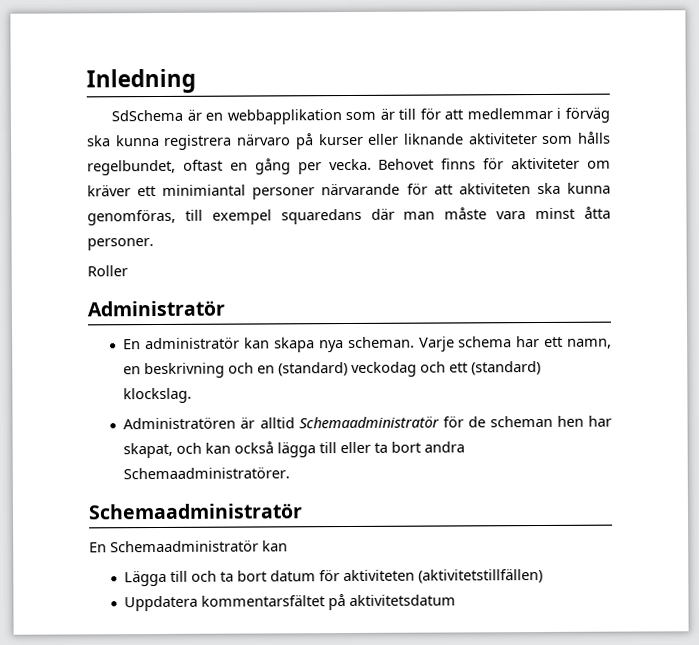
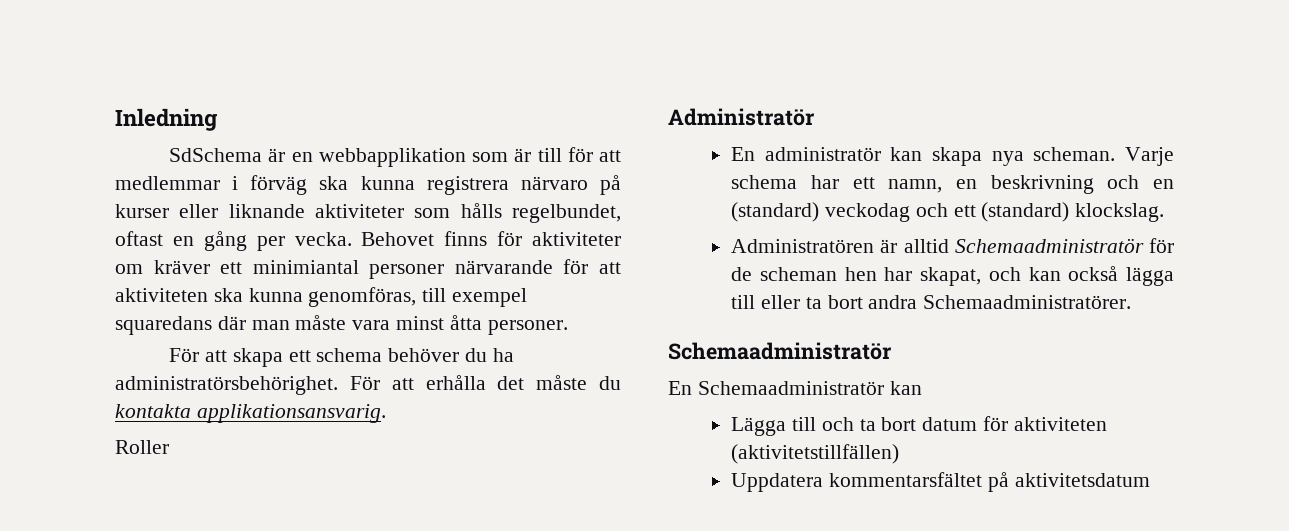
+ För att skapa ett schema behöver du ha administratörsbehörighet. För att erhålla det måste du kontakta applikationsansvarig.

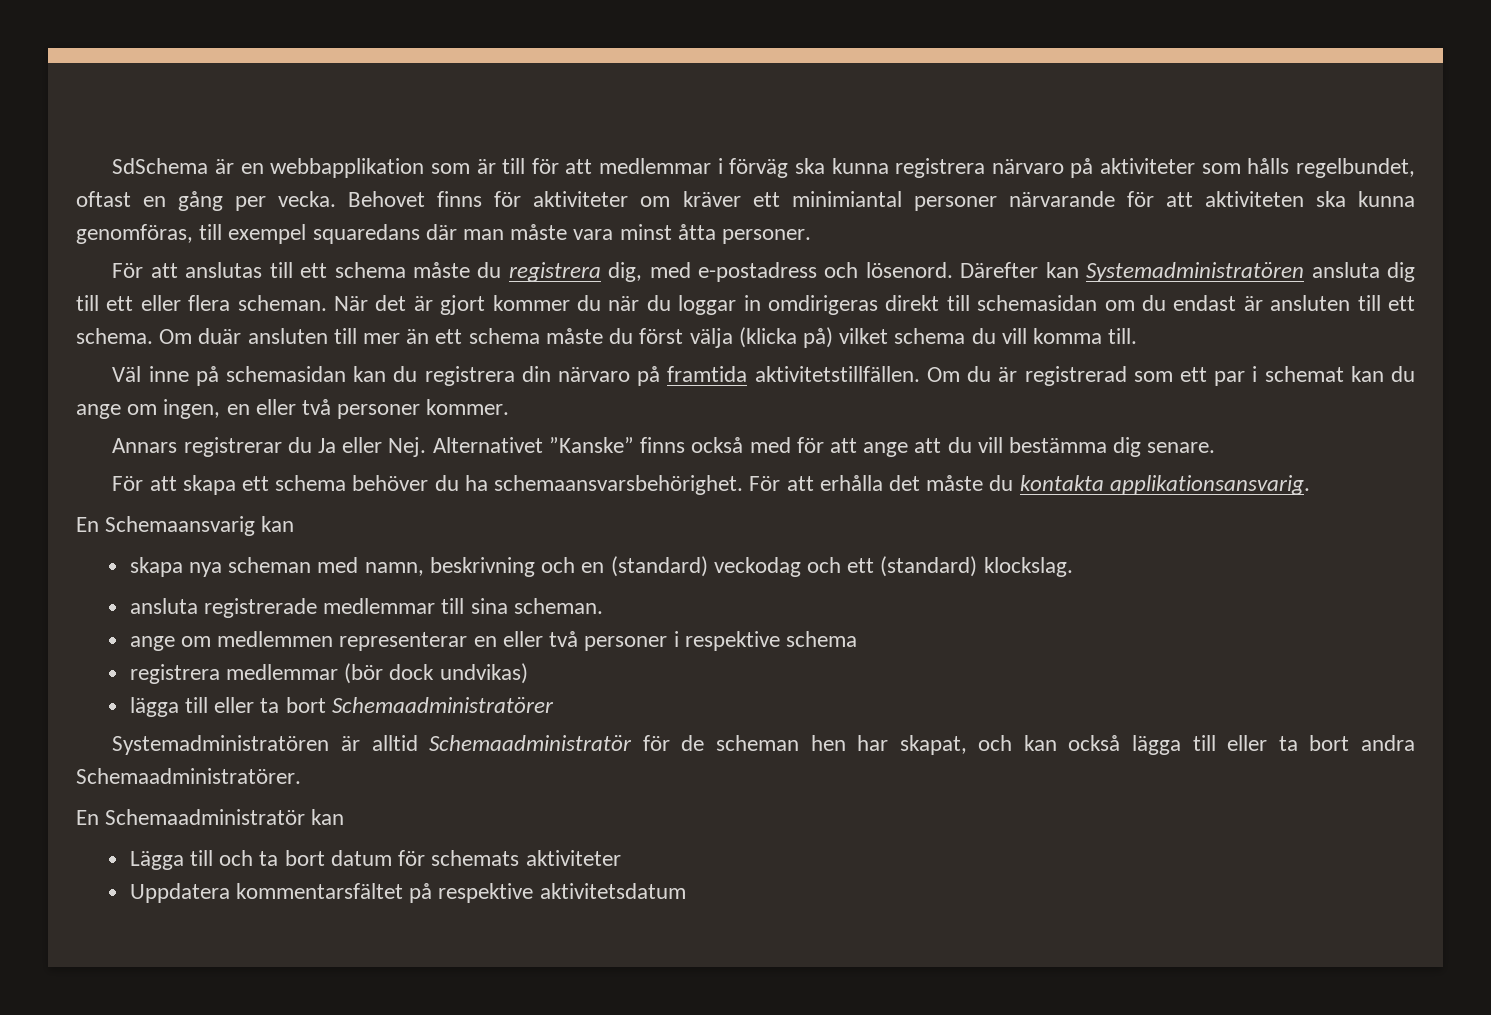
- Inledning
- SdSchema är en webbapplikation som är till för att medlemmar i förväg ska kunna registrera närvaro på kurser eller liknande aktiviteter som hålls regelbundet, oftast en gång per vecka.
+ SdSchema är en webbapplikation som är till för att medlemmar i förväg ska kunna registrera närvaro på aktiviteter som hålls regelbundet, oftast en gång per vecka.
+ För att anslutas till ett schema måste du registrera dig, med e-postadress och lösenord. Därefter kan Systemadministratören ansluta dig till ett eller flera scheman. När det är gjort kommer du när du loggar in omdirigeras direkt till schemasidan om du endast är ansluten till ett schema. Om duär ansluten till mer än ett schema måste du först välja (klicka på) vilket schema du vill komma till.
+ Väl inne på schemasidan kan du registrera din närvaro på framtida aktivitetstillfällen. Om du är registrerad som ett par i schemat kan du ange om ingen, en eller två personer kommer.
+ Annars registrerar du Ja eller Nej. Alternativet ”Kanske” finns också med för att ange att du vill bestämma dig senare.
- För att skapa ett schema behöver du ha administratörsbehörighet.
+ För att skapa ett schema behöver du ha schemaansvarsbehörighet.
- Roller
- Administratör
- En administratör kan skapa nya scheman. Varje schema har ett namn, en beskrivning och en (standard) veckodag och ett (standard) klockslag.
+ En Schemaansvarig kan
+ skapa nya scheman med namn, beskrivning och en (standard) veckodag och ett (standard) klockslag.
- Administratören är alltid Schemaadministratör för de scheman hen har skapat, och kan också lägga till eller ta bort andra Schemaadministratörer.
- Schemaadministratör
+ ansluta registrerade medlemmar till sina scheman.
+ ange om medlemmen representerar en eller två personer i respektive schema
+ registrera medlemmar (bör dock undvikas)
+ lägga till eller ta bort Schemaadministratörer
+ Systemadministratören är alltid Schemaadministratör för de scheman hen har skapat, och kan också lägga till eller ta bort andra Schemaadministratörer.
- Lägga till och ta bort datum för aktiviteten (aktivitetstillfällen)
+ Lägga till och ta bort datum för schemats aktiviteter
- Uppdatera kommentarsfältet på aktivitetsdatum
+ Uppdatera kommentarsfältet på respektive aktivitetsdatum

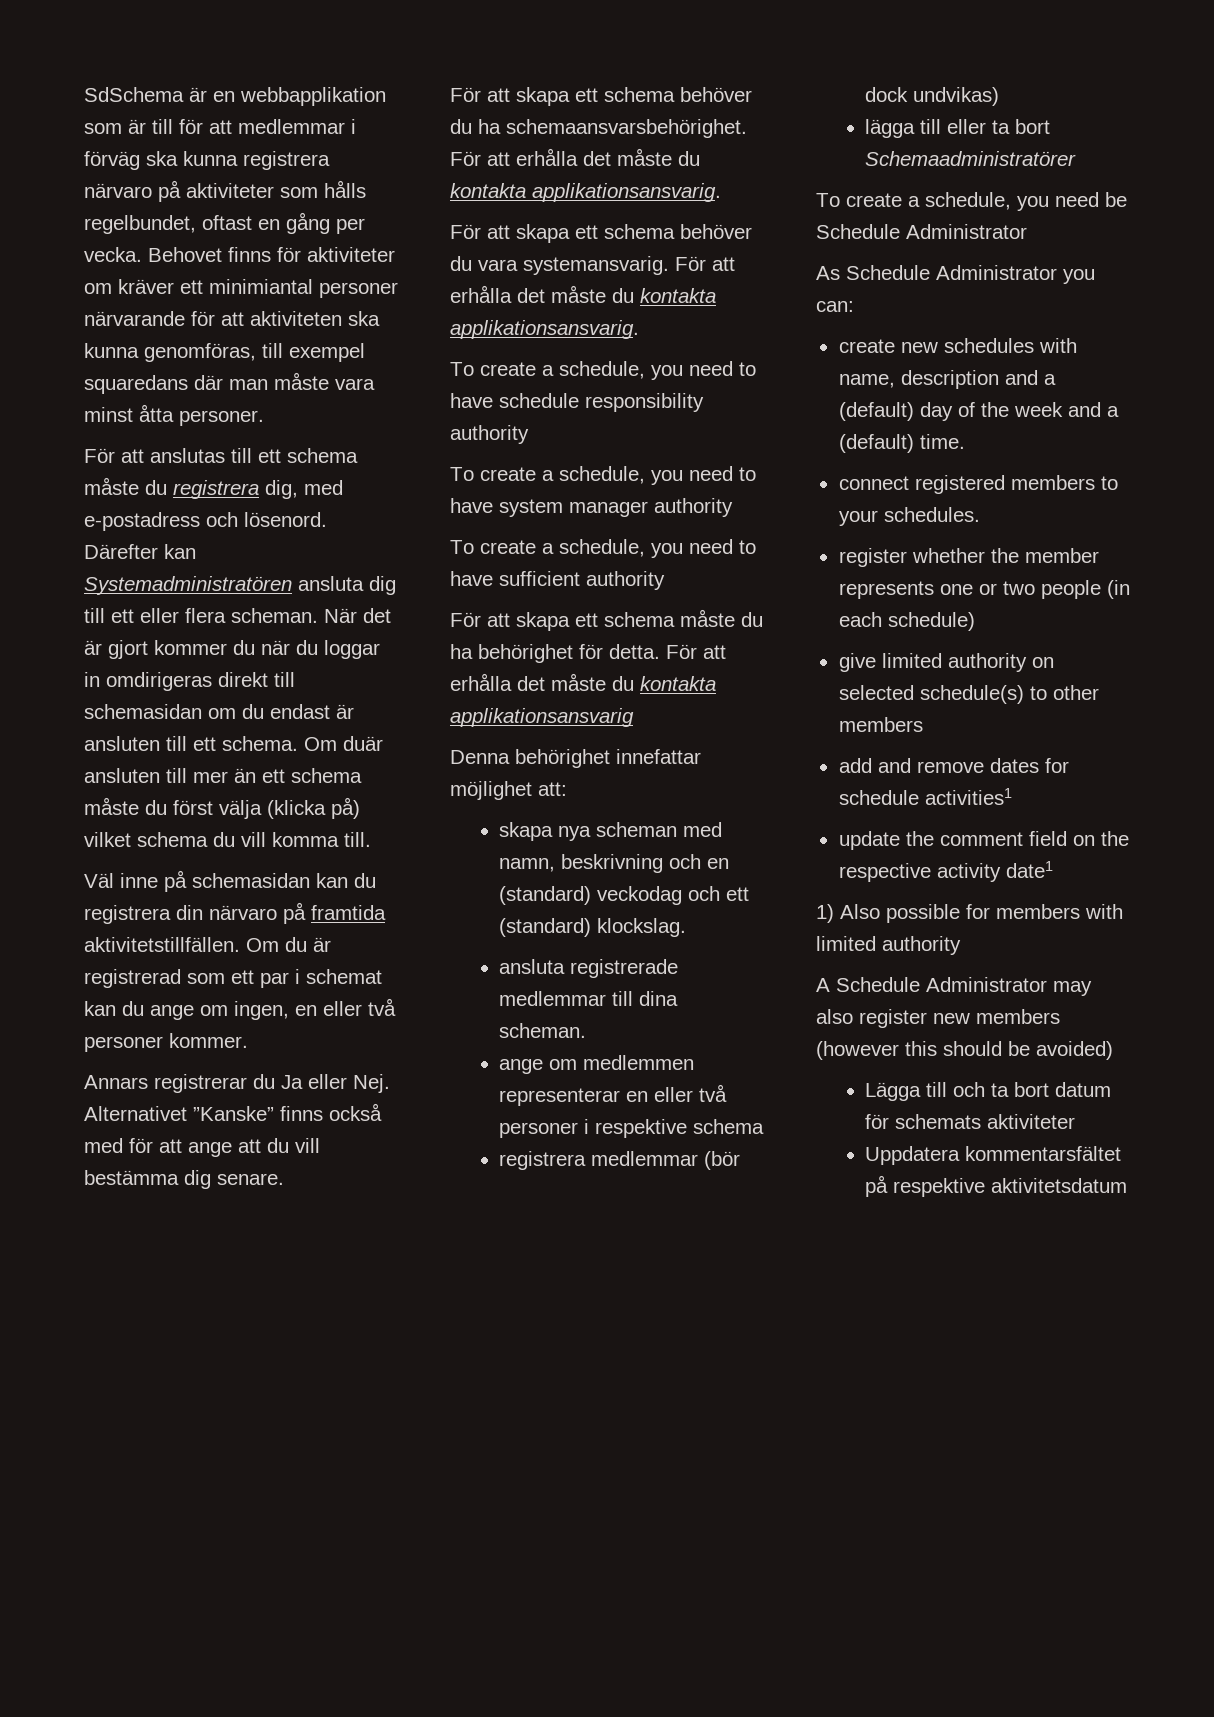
- En Schemaansvarig kan
+ För att skapa ett schema behöver du vara systemansvarig. För att erhålla det måste du kontakta applikationsansvarig.
+ To create a schedule, you need to have schedule responsibility authority
+ To create a schedule, you need to have system manager authority
+ To create a schedule, you need to have sufficient authority
+ För att skapa ett schema måste du ha behörighet för detta. För att erhålla det måste du kontakta applikationsansvarig
+ Denna behörighet innefattar möjlighet att:
- ansluta registrerade medlemmar till sina scheman.
+ ansluta registrerade medlemmar till dina scheman.
- Systemadministratören är alltid Schemaadministratör för de scheman hen har skapat, och kan också lägga till eller ta bort andra Schemaadministratörer.
- En Schemaadministratör kan
+ To create a schedule, you need be Schedule Administrator
+ As Schedule Administrator you can:
+ create new schedules with name, description and a (default) day of the week and a (default) time.
+ connect registered members to your schedules.
+ register whether the member represents one or two people (in each schedule)
+ give limited authority on selected schedule(s) to other members
+ add and remove dates for schedule activities1
+ update the comment field on the respective activity date1
+ 1) Also possible for members with limited authority
+ A Schedule Administrator may also register new members (however this should be avoided)

